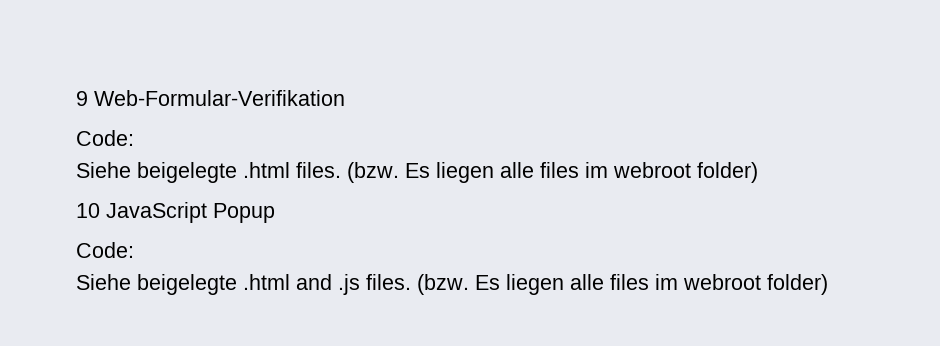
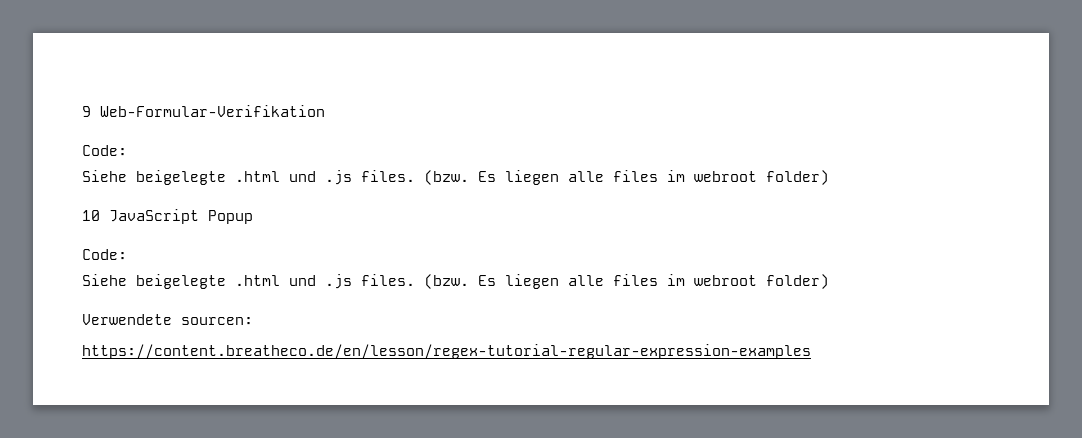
  9 Web-Formular-Verifikation
  Code:
- Siehe beigelegte .html files.
+ Siehe beigelegte .html und .js files.
  10 JavaScript Popup
  Code:
- Siehe beigelegte .html and .js files.
+ Siehe beigelegte .html und .js files.
+ Verwendete sourcen:
+ https://content.breatheco.de/en/lesson/regex-tutorial-regular-expression-examples

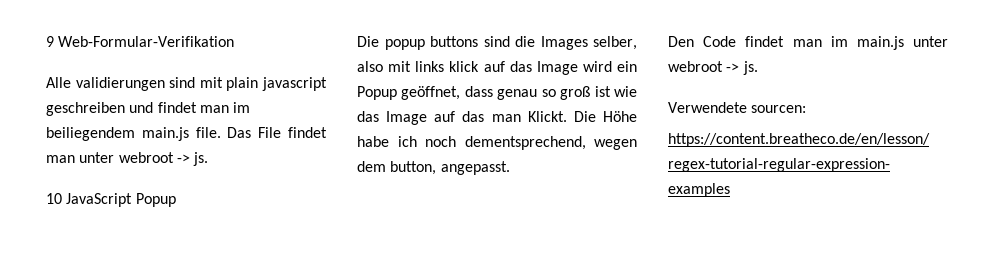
  9 Web-Formular-Verifikation
- Code:
- Siehe beigelegte .html und .js files. (bzw. Es liegen alle files im webroot folder)
+ Alle validierungen sind mit plain javascript geschreiben und findet man im beiliegendem main.js file. Das File findet man unter webroot -> js.
  10 JavaScript Popup
- Code:
- Siehe beigelegte .html und .js files. (bzw. Es liegen alle files im webroot folder)
+ Die popup buttons sind die Images selber, also mit links klick auf das Image wird ein Popup geöffnet, dass genau so groß ist wie das Image auf das man Klickt. Die Höhe habe ich noch dementsprechend, wegen dem button, angepasst.
+ Den Code findet man im main.js unter webroot -> js.

